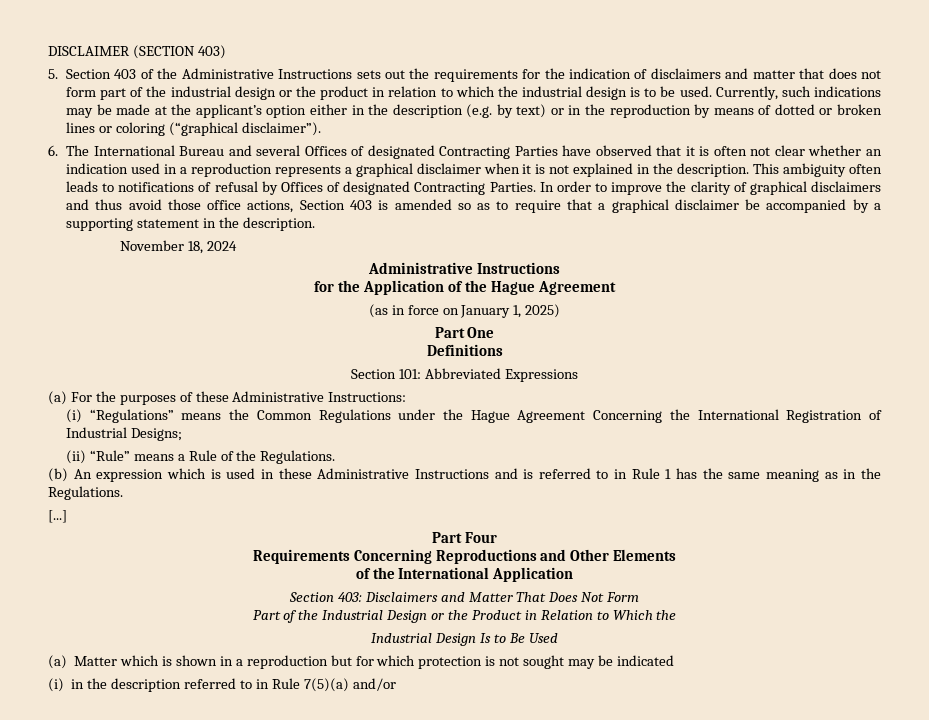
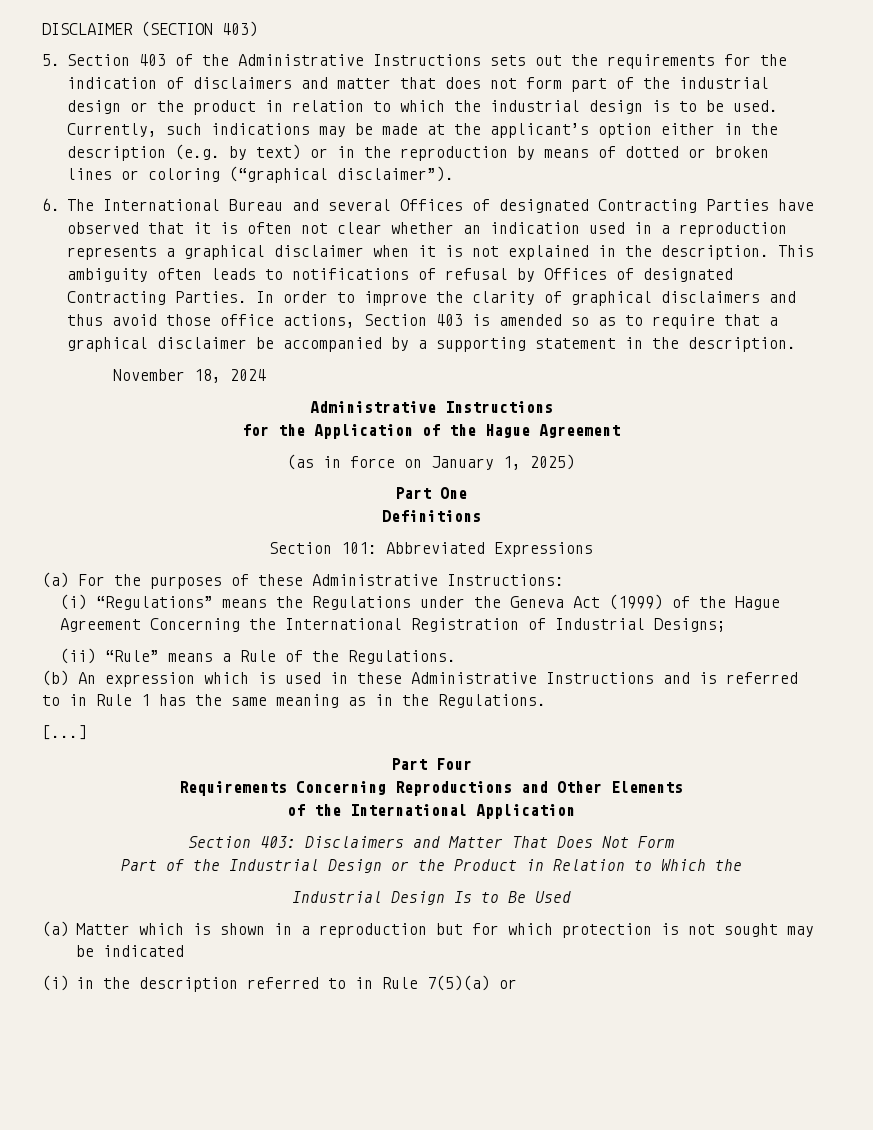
- (i) “Regulations” means the Common Regulations under the Hague Agreement Concerning the International Registration of Industrial Designs;
+ (i) “Regulations” means the Regulations under the Geneva Act (1999) of the Hague Agreement Concerning the International Registration of Industrial Designs;
- (i) in the description referred to in Rule 7(5)(a) and/or
+ (i) in the description referred to in Rule 7(5)(a) or

